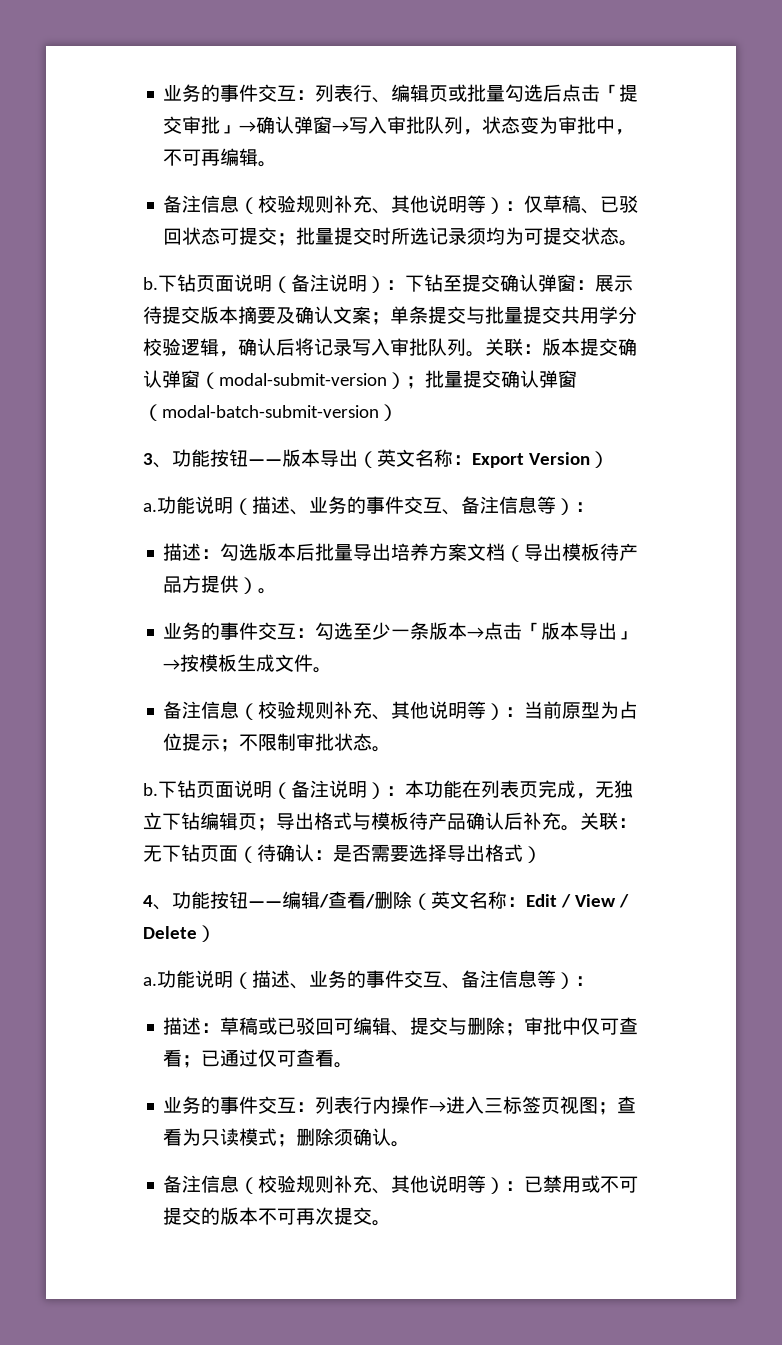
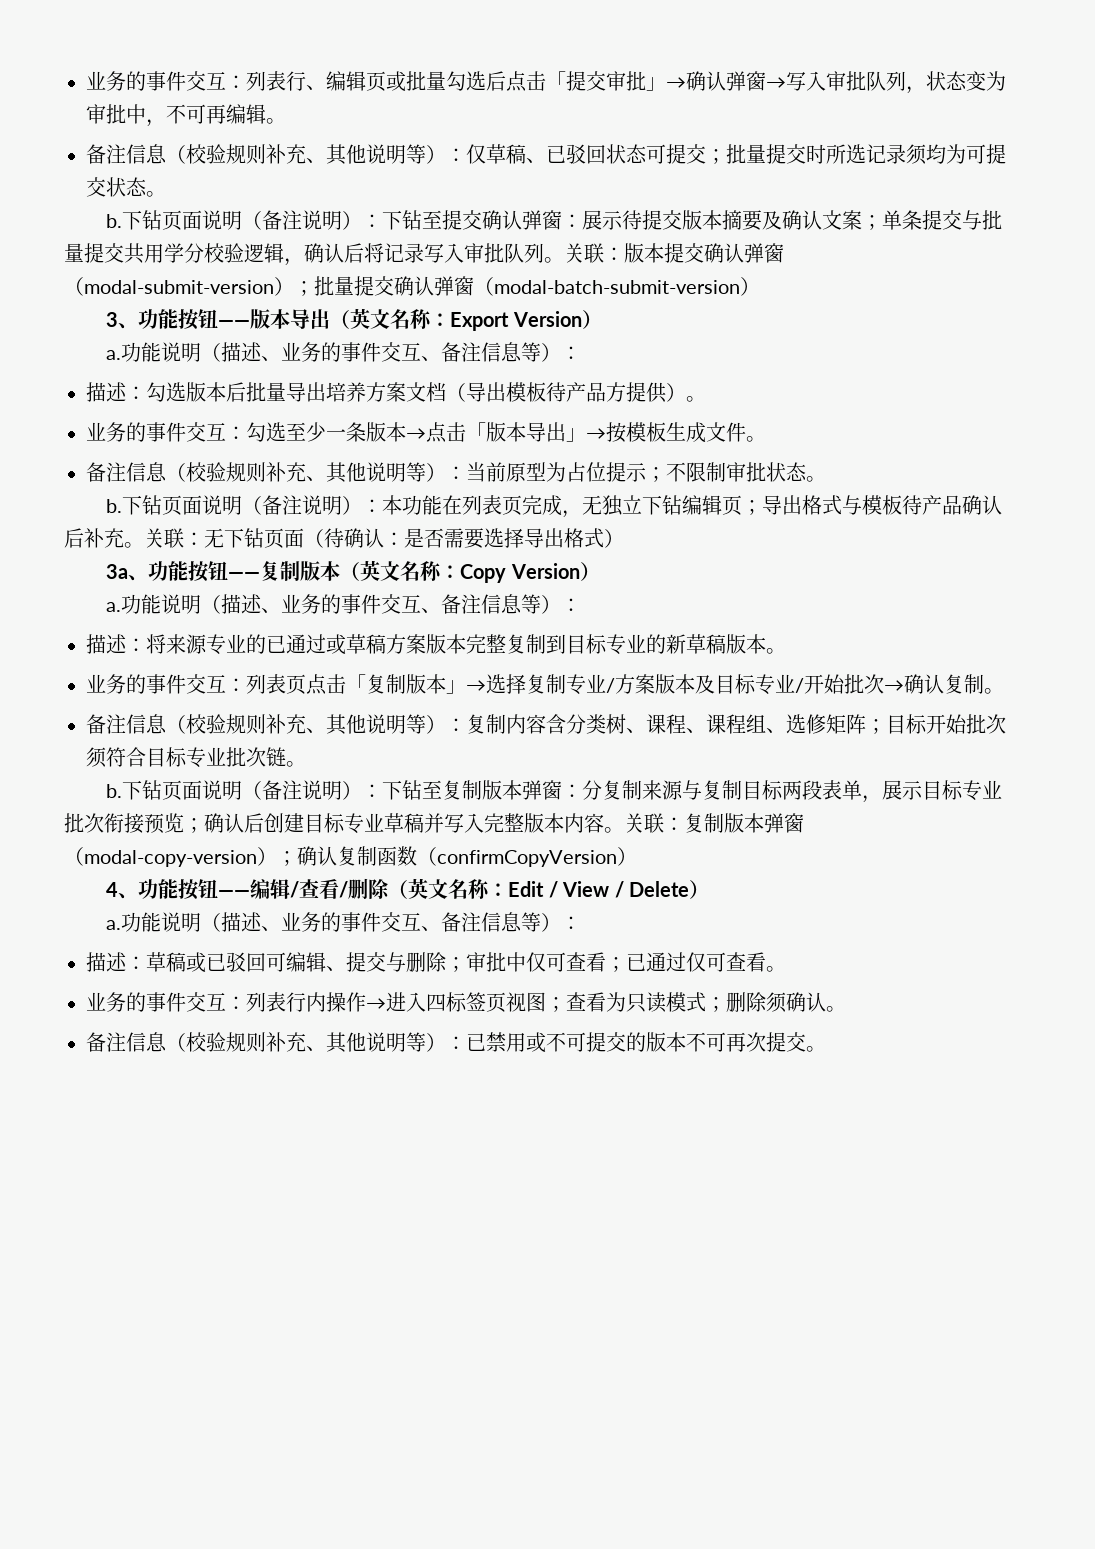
+ 3a、功能按钮——复制版本（英文名称：Copy Version）
+ a.功能说明（描述、业务的事件交互、备注信息等）：
+ 描述：将来源专业的已通过或草稿方案版本完整复制到目标专业的新草稿版本。
+ 业务的事件交互：列表页点击「复制版本」→选择复制专业/方案版本及目标专业/开始批次→确认复制。
+ 备注信息（校验规则补充、其他说明等）：复制内容含分类树、课程、课程组、选修矩阵；目标开始批次须符合目标专业批次链。
+ b.下钻页面说明（备注说明）：下钻至复制版本弹窗：分复制来源与复制目标两段表单，展示目标专业批次衔接预览；确认后创建目标专业草稿并写入完整版本内容。关联：复制版本弹窗（modal-copy-version）；确认复制函数（confirmCopyVersion）
- 业务的事件交互：列表行内操作→进入三标签页视图；查看为只读模式；删除须确认。
+ 业务的事件交互：列表行内操作→进入四标签页视图；查看为只读模式；删除须确认。

